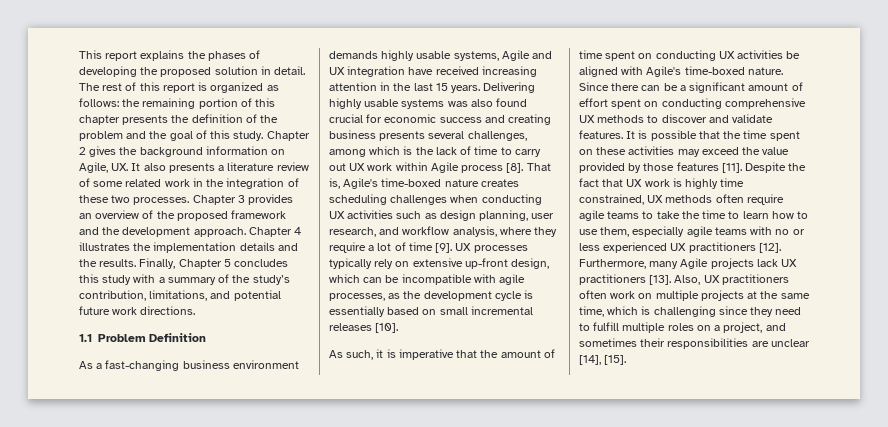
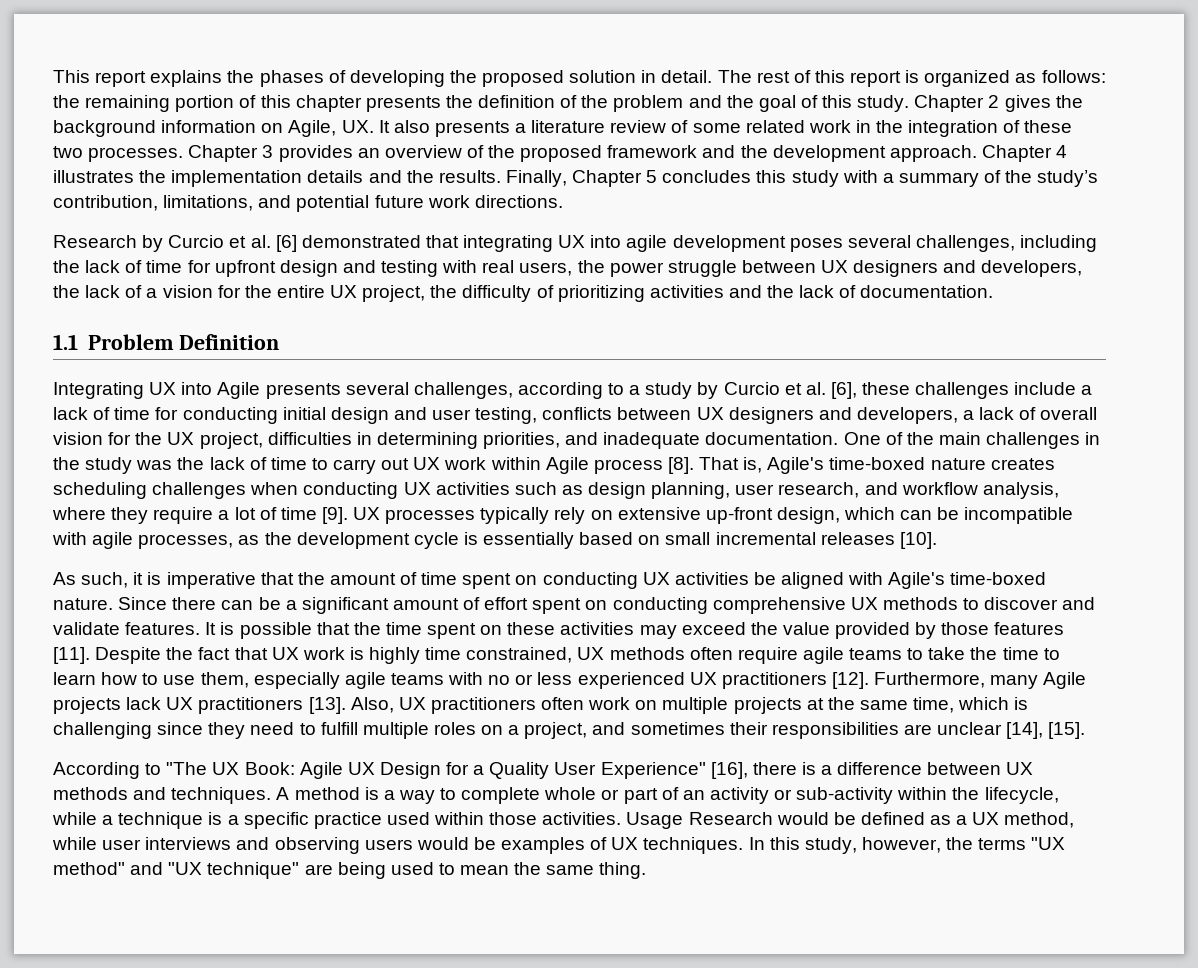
+ Research by Curcio et al. [6] demonstrated that integrating UX into agile development poses several challenges, including the lack of time for upfront design and testing with real users, the power struggle between UX designers and developers, the lack of a vision for the entire UX project, the difficulty of prioritizing activities and the lack of documentation.
  1.1 Problem Definition
- As a fast-changing business environment demands highly usable systems, Agile and UX integration have received increasing attention in the last 15 years. Delivering highly usable systems was also found crucial for economic success and creating business presents several challenges, among which is the lack of time to carry out UX work within Agile process [8].
+ Integrating UX into Agile presents several challenges, according to a study by Curcio et al. [6], these challenges include a lack of time for conducting initial design and user testing, conflicts between UX designers and developers, a lack of overall vision for the UX project, difficulties in determining priorities, and inadequate documentation. One of the main challenges in the study was the lack of time to carry out UX work within Agile process [8].
+ According to "The UX Book: Agile UX Design for a Quality User Experience" [16], there is a difference between UX methods and techniques. A method is a way to complete whole or part of an activity or sub-activity within the lifecycle, while a technique is a specific practice used within those activities. Usage Research would be defined as a UX method, while user interviews and observing users would be examples of UX techniques. In this study, however, the terms "UX method" and "UX technique" are being used to mean the same thing.

